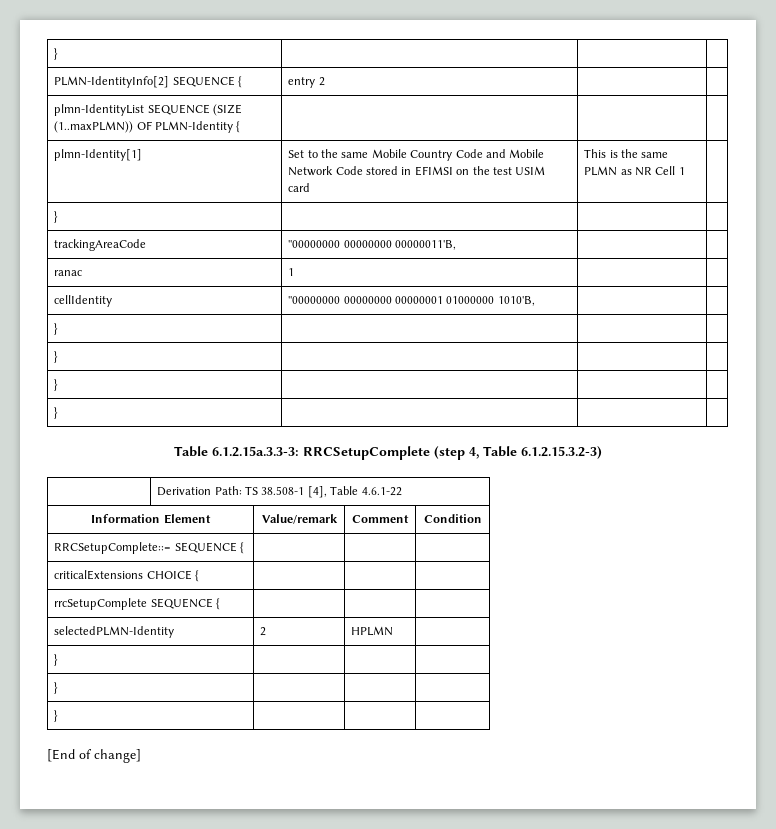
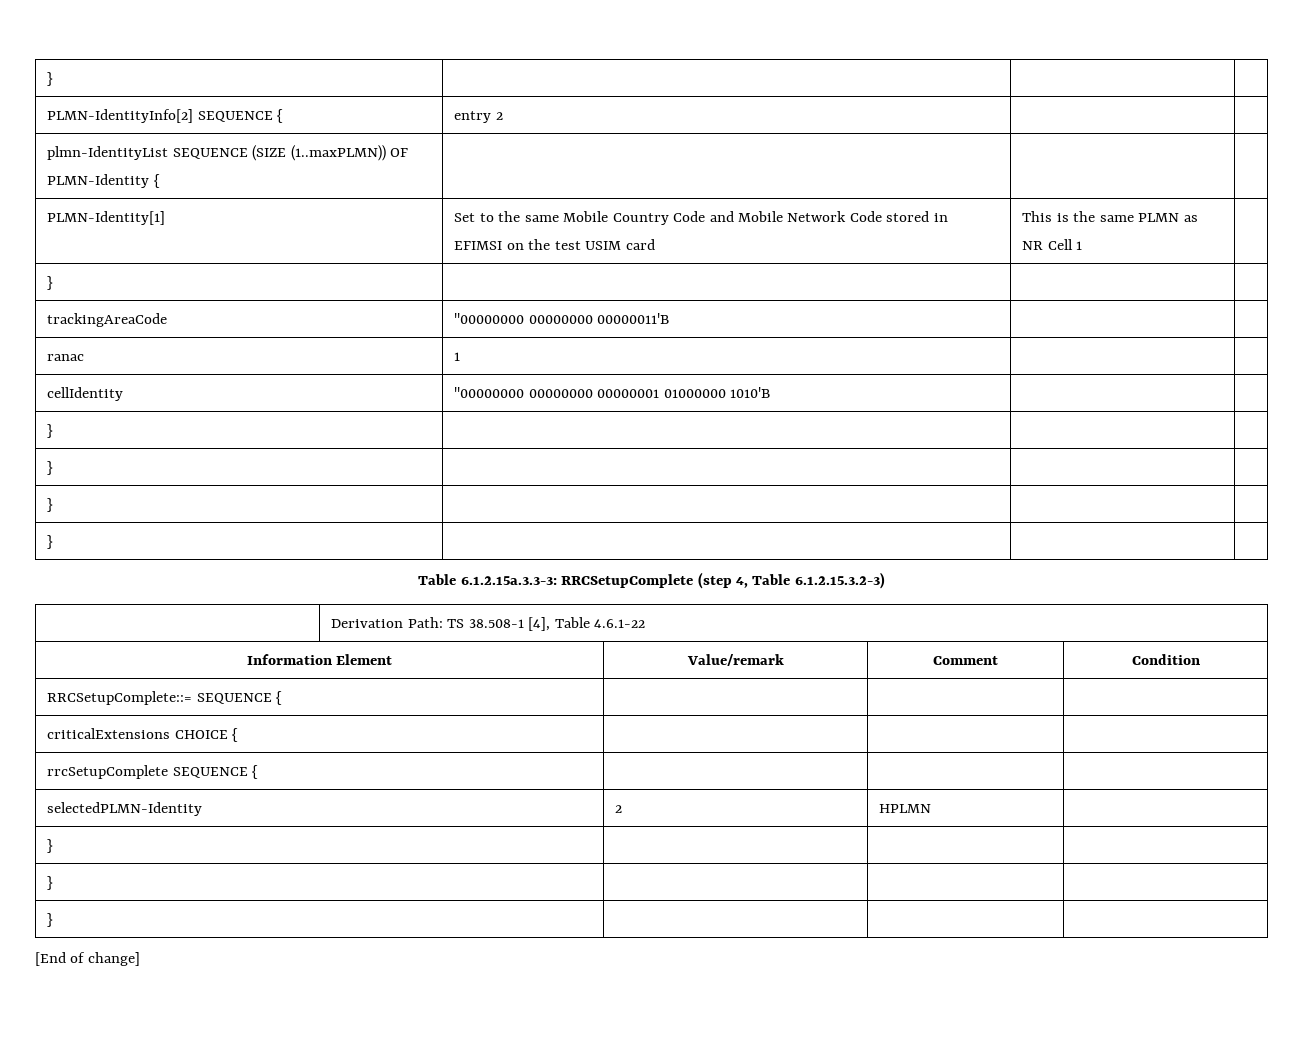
- plmn-Identity[1] | Set to the same Mobile Country Code and Mobile Network Code stored in EFIMSI on the test USIM card | This is the same PLMN as NR Cell 1 |
+ PLMN-Identity[1] | Set to the same Mobile Country Code and Mobile Network Code stored in EFIMSI on the test USIM card | This is the same PLMN as NR Cell 1 |
- trackingAreaCode | ''00000000 00000000 00000011'B, | |
+ trackingAreaCode | ''00000000 00000000 00000011'B | |
- cellIdentity | ''00000000 00000000 00000001 01000000 1010'B, | |
+ cellIdentity | ''00000000 00000000 00000001 01000000 1010'B | |

